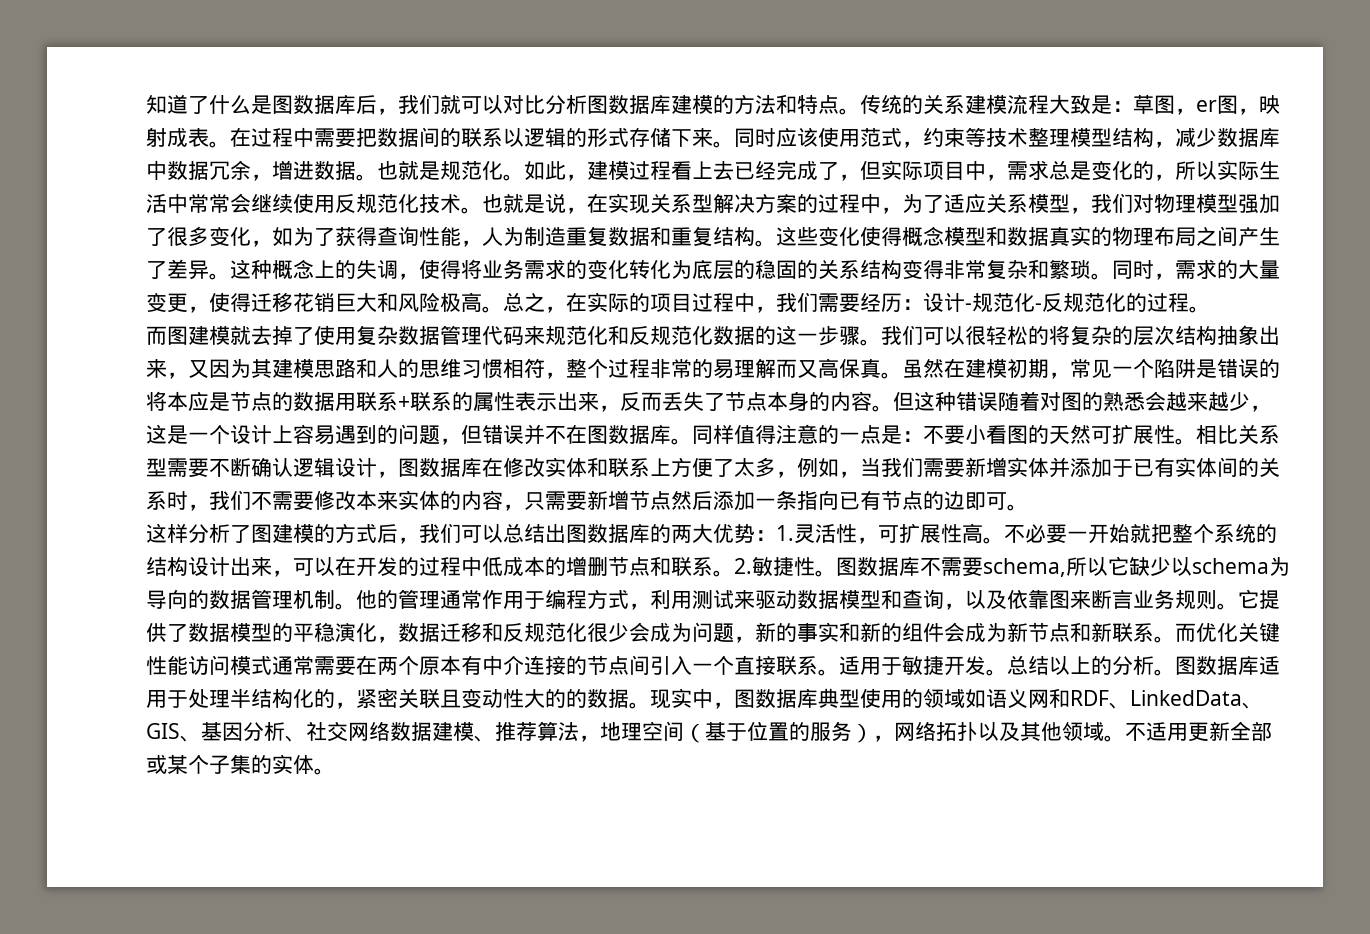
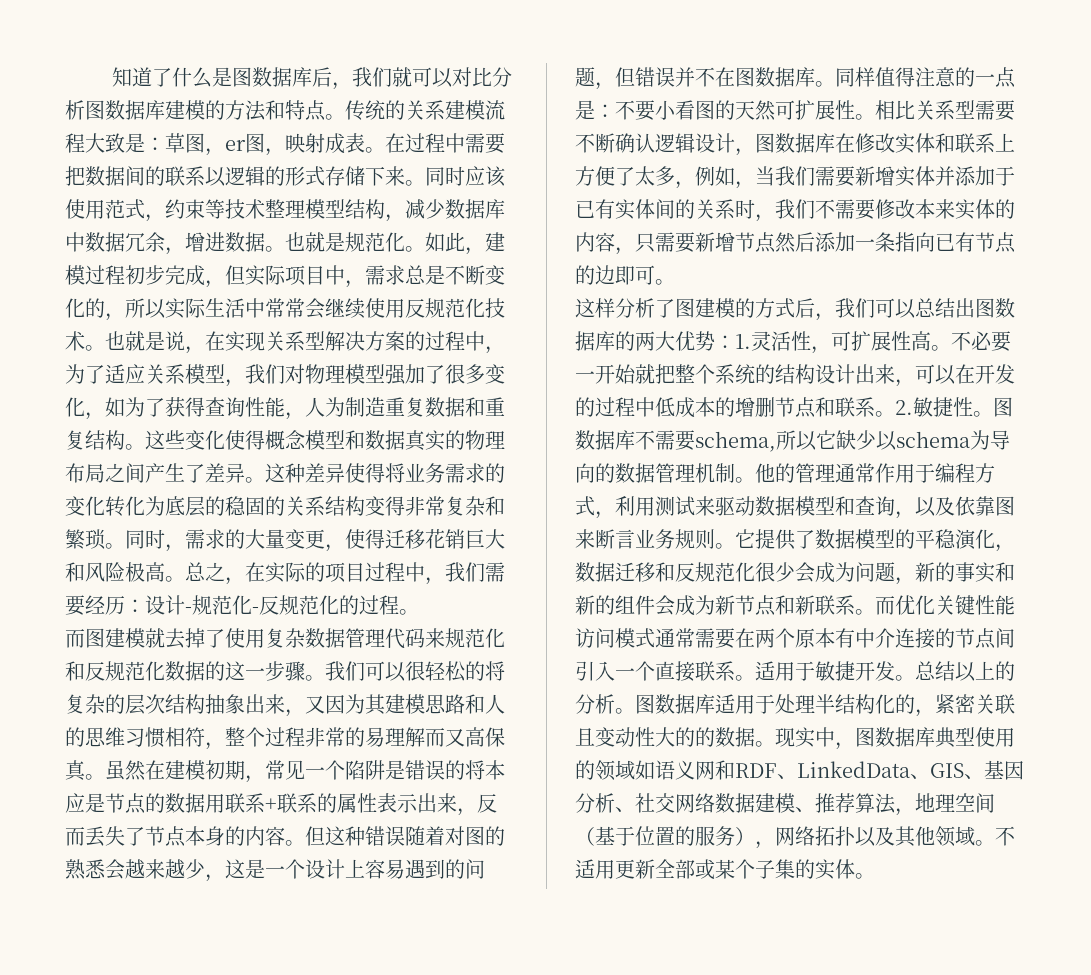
- 如此，建模过程看上去已经完成了，但实际项目中，需求总是变化的，所以实际生活中常常会继续使用反规范化技术。
+ 如此，建模过程初步完成，但实际项目中，需求总是不断变化的，所以实际生活中常常会继续使用反规范化技术。
- 这种概念上的失调，使得将业务需求的变化转化为底层的稳固的关系结构变得非常复杂和繁琐。
+ 这种差异使得将业务需求的变化转化为底层的稳固的关系结构变得非常复杂和繁琐。

